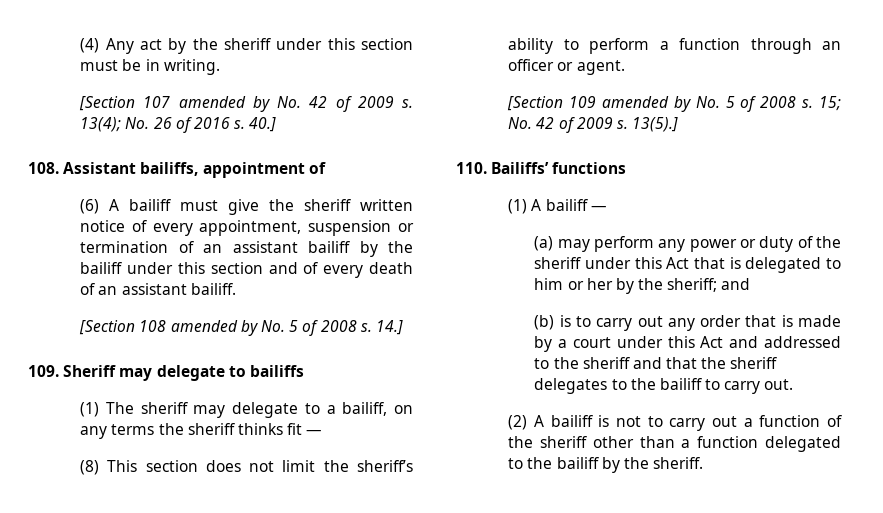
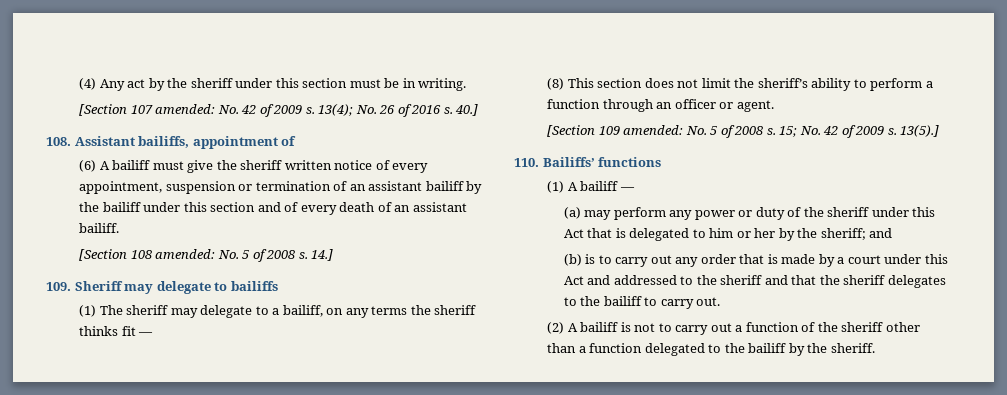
- [Section 107 amended by No. 42 of 2009 s.
+ [Section 107 amended: No. 42 of 2009 s.
- [Section 108 amended by No. 5 of 2008 s.
+ [Section 108 amended: No. 5 of 2008 s.
- [Section 109 amended by No. 5 of 2008 s.
+ [Section 109 amended: No. 5 of 2008 s.

